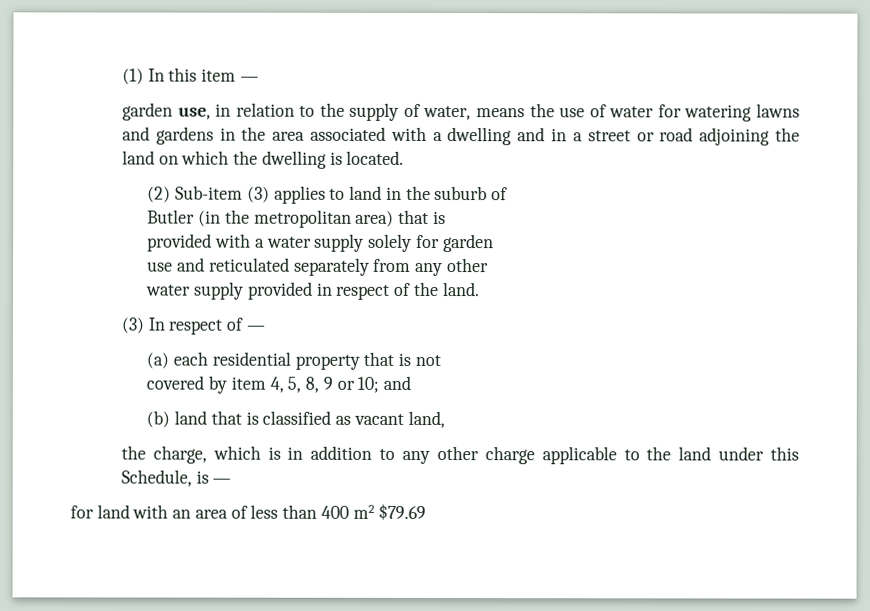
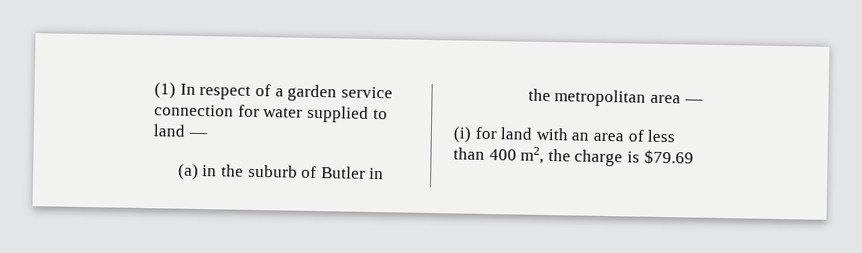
- (1) In this item —
- garden use, in relation to the supply of water, means the use of water for watering lawns and gardens in the area associated with a dwelling and in a street or road adjoining the land on which the dwelling is located.
- (2) Sub-item (3) applies to land in the suburb of
- Butler (in the metropolitan area) that is
- provided with a water supply solely for garden
- use and reticulated separately from any other
- water supply provided in respect of the land.
- (3) In respect of —
- (a) each residential property that is not
- covered by item 4, 5, 8, 9 or 10; and
- (b) land that is classified as vacant land,
- the charge, which is in addition to any other charge applicable to the land under this Schedule, is —
- for land with an area of less than 400 m2 $79.69
+ (1) In respect of a garden service connection for water supplied to land —
+ (a) in the suburb of Butler in the metropolitan area —
+ (i) for land with an area of less
+ than 400 m2, the charge is $79.69

